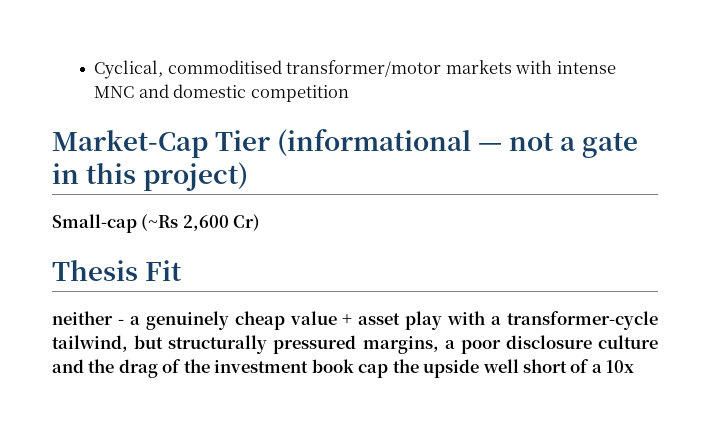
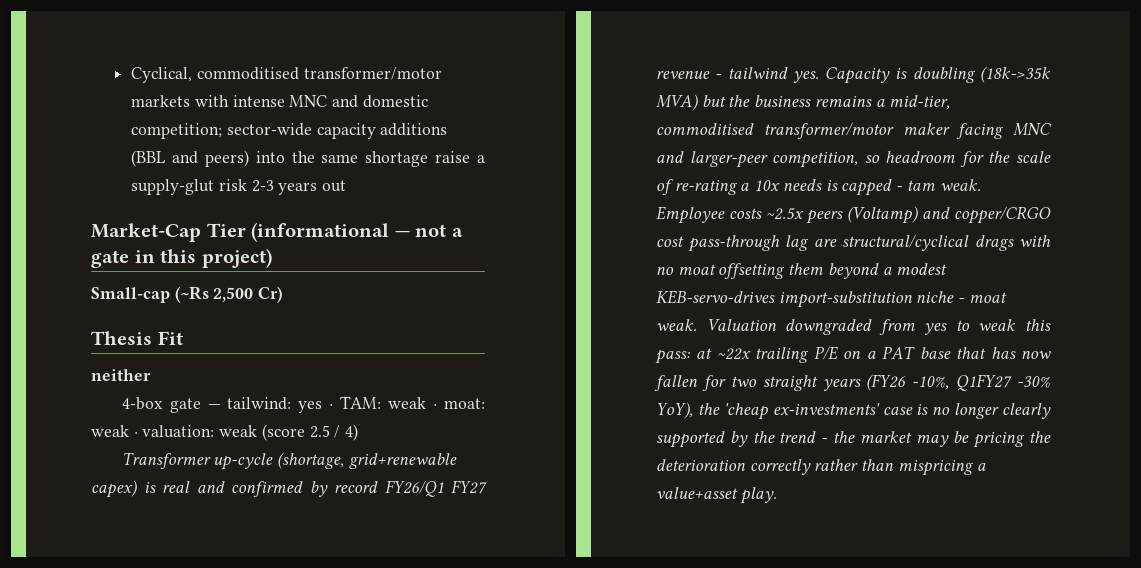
- Cyclical, commoditised transformer/motor markets with intense MNC and domestic competition
+ Cyclical, commoditised transformer/motor markets with intense MNC and domestic competition; sector-wide capacity additions (BBL and peers) into the same shortage raise a supply-glut risk 2-3 years out
- Small-cap (~Rs 2,600 Cr)
+ Small-cap (~Rs 2,500 Cr)
- neither - a genuinely cheap value + asset play with a transformer-cycle tailwind, but structurally pressured margins, a poor disclosure culture and the drag of the investment book cap the upside well short of a 10x
+ neither
+ 4-box gate — tailwind: yes · TAM: weak · moat: weak · valuation: weak (score 2.5 / 4)
+ Transformer up-cycle (shortage, grid+renewable capex) is real and confirmed by record FY26/Q1 FY27 revenue - tailwind yes. Capacity is doubling (18k->35k MVA) but the business remains a mid-tier, commoditised transformer/motor maker facing MNC and larger-peer competition, so headroom for the scale of re-rating a 10x needs is capped - tam weak. Employee costs ~2.5x peers (Voltamp) and copper/CRGO cost pass-through lag are structural/cyclical drags with no moat offsetting them beyond a modest KEB-servo-drives import-substitution niche - moat weak. Valuation downgraded from yes to weak this pass: at ~22x trailing P/E on a PAT base that has now fallen for two straight years (FY26 -10%, Q1FY27 -30% YoY), the 'cheap ex-investments' case is no longer clearly supported by the trend - the market may be pricing the deterioration correctly rather than mispricing a value+asset play.

